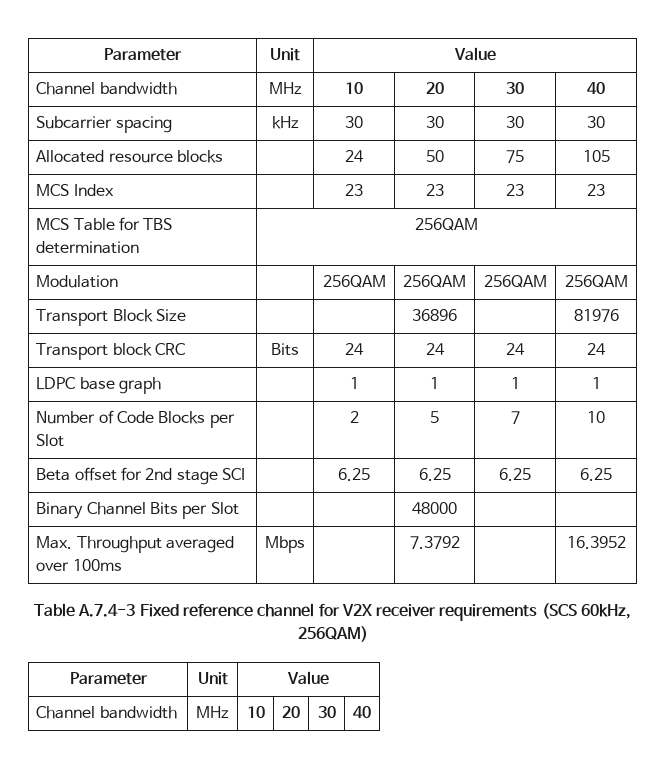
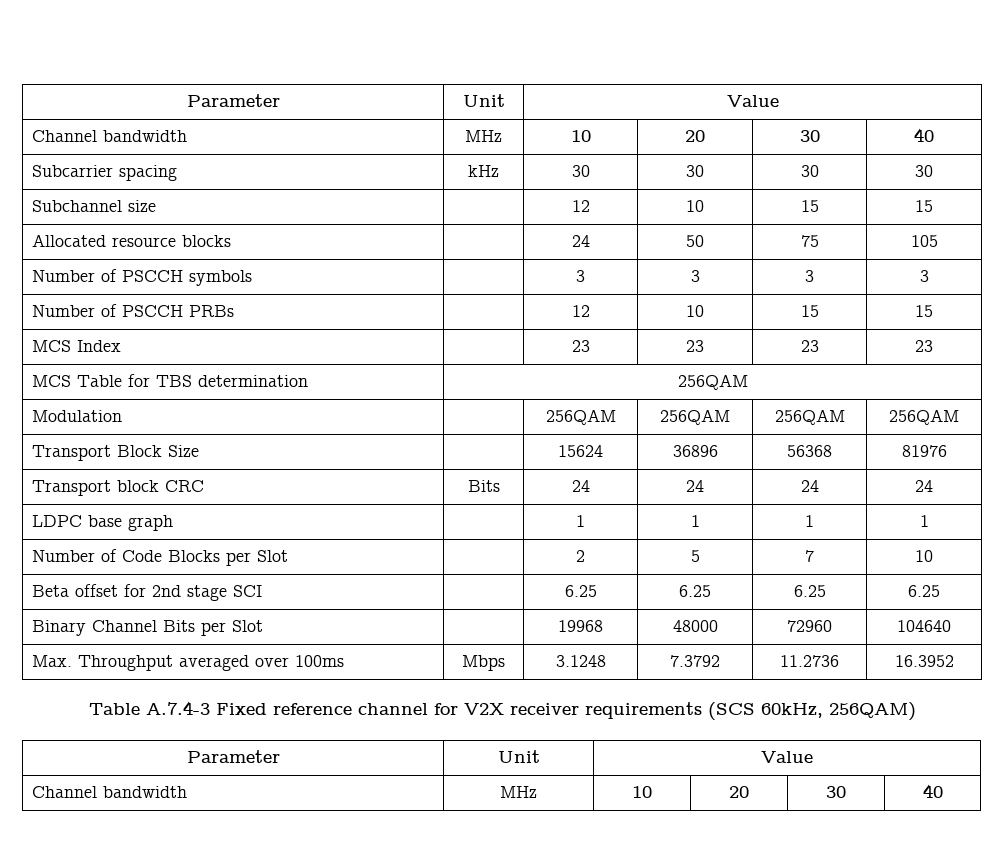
+ Subchannel size | | 12 | 10 | 15 | 15
+ Number of PSCCH symbols | | 3 | 3 | 3 | 3
+ Number of PSCCH PRBs | | 12 | 10 | 15 | 15
- Transport Block Size | | | 36896 | | 81976
+ Transport Block Size | | 15624 | 36896 | 56368 | 81976
- Binary Channel Bits per Slot | | | 48000 | |
+ Binary Channel Bits per Slot | | 19968 | 48000 | 72960 | 104640
- Max. Throughput averaged over 100ms | Mbps | | 7.3792 | | 16.3952
+ Max. Throughput averaged over 100ms | Mbps | 3.1248 | 7.3792 | 11.2736 | 16.3952

